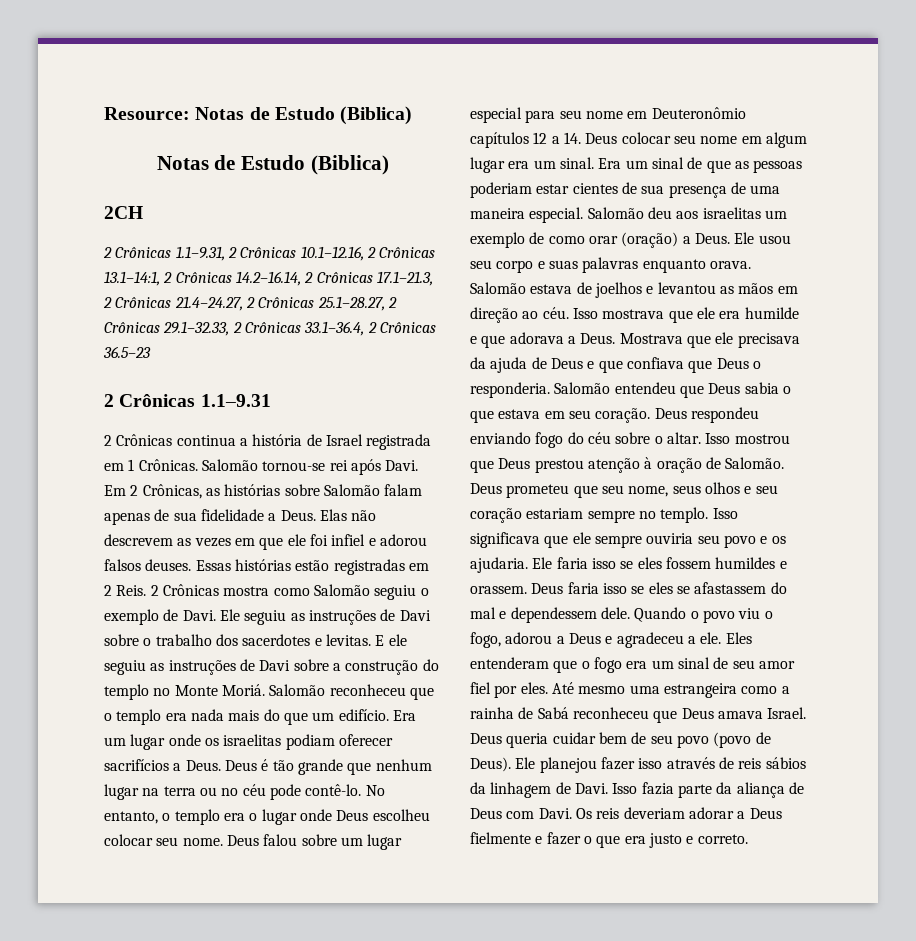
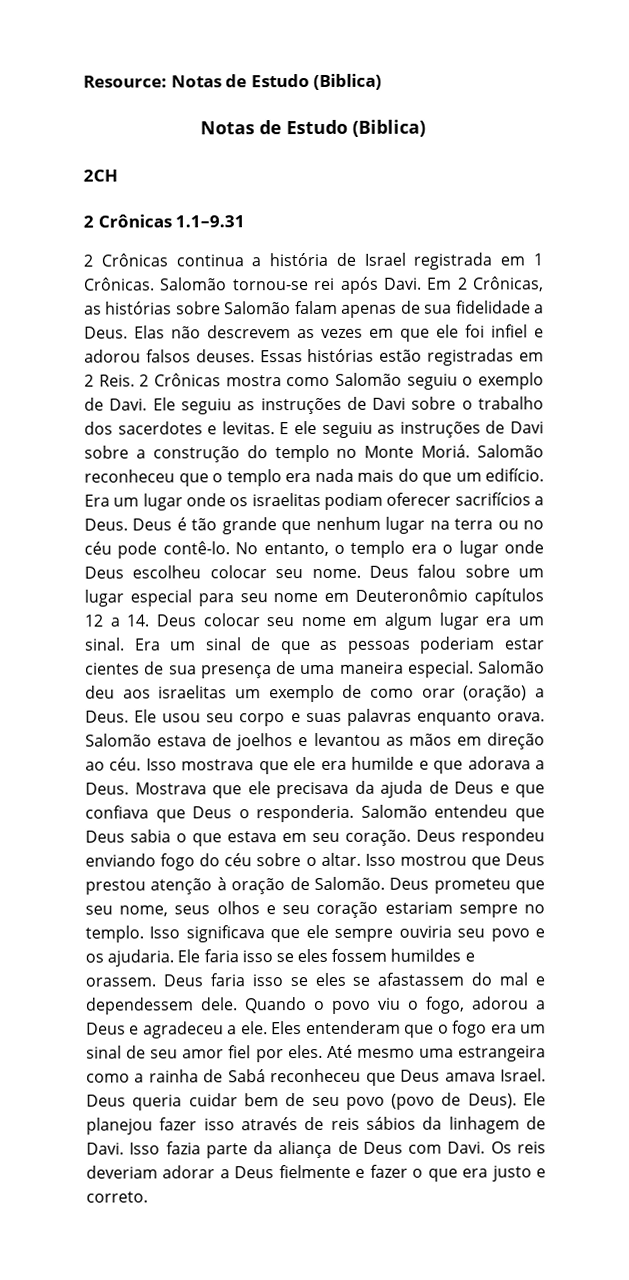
- 2 Crônicas 1.1–9.31, 2 Crônicas 10.1–12.16, 2 Crônicas 13.1–14:1, 2 Crônicas 14.2–16.14, 2 Crônicas 17.1–21.3, 2 Crônicas 21.4–24.27, 2 Crônicas 25.1–28.27, 2 Crônicas 29.1–32.33, 2 Crônicas 33.1–36.4, 2 Crônicas 36.5–23

